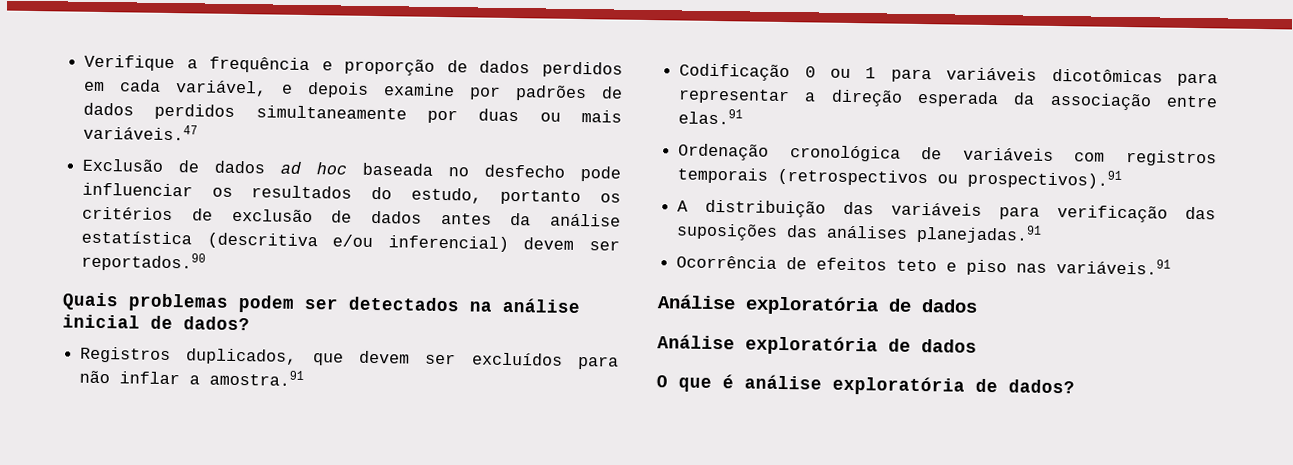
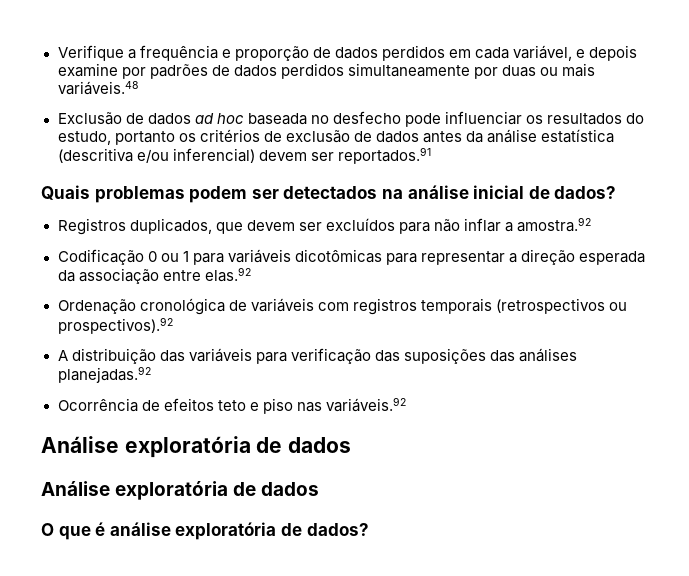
- Verifique a frequência e proporção de dados perdidos em cada variável, e depois examine por padrões de dados perdidos simultaneamente por duas ou mais variáveis.47
+ Verifique a frequência e proporção de dados perdidos em cada variável, e depois examine por padrões de dados perdidos simultaneamente por duas ou mais variáveis.48
- Exclusão de dados ad hoc baseada no desfecho pode influenciar os resultados do estudo, portanto os critérios de exclusão de dados antes da análise estatística (descritiva e/ou inferencial) devem ser reportados.90
+ Exclusão de dados ad hoc baseada no desfecho pode influenciar os resultados do estudo, portanto os critérios de exclusão de dados antes da análise estatística (descritiva e/ou inferencial) devem ser reportados.91
- Registros duplicados, que devem ser excluídos para não inflar a amostra.91
+ Registros duplicados, que devem ser excluídos para não inflar a amostra.92
- Codificação 0 ou 1 para variáveis dicotômicas para representar a direção esperada da associação entre elas.91
+ Codificação 0 ou 1 para variáveis dicotômicas para representar a direção esperada da associação entre elas.92
- Ordenação cronológica de variáveis com registros temporais (retrospectivos ou prospectivos).91
+ Ordenação cronológica de variáveis com registros temporais (retrospectivos ou prospectivos).92
- A distribuição das variáveis para verificação das suposições das análises planejadas.91
+ A distribuição das variáveis para verificação das suposições das análises planejadas.92
- Ocorrência de efeitos teto e piso nas variáveis.91
+ Ocorrência de efeitos teto e piso nas variáveis.92

